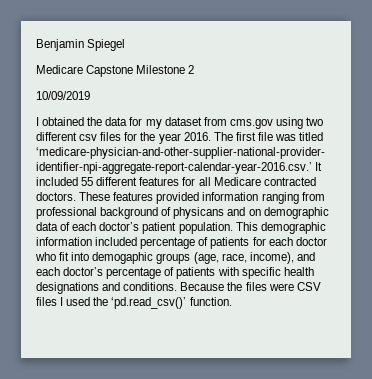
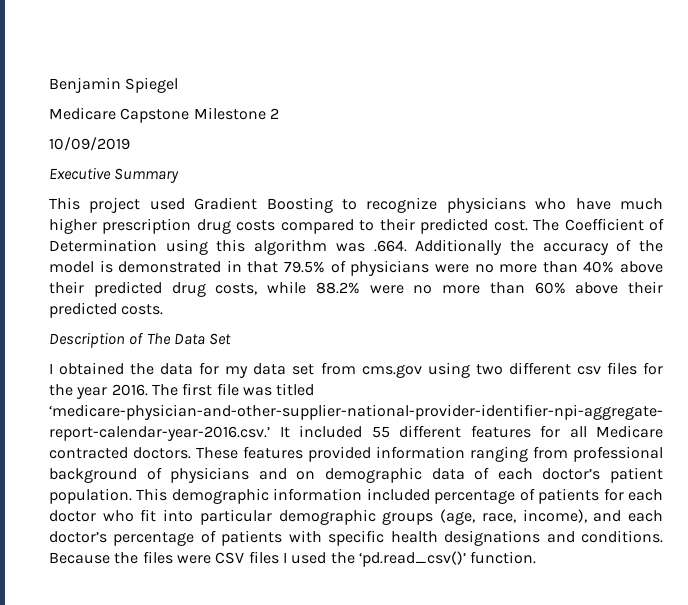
+ Executive Summary
+ This project used Gradient Boosting to recognize physicians who have much higher prescription drug costs compared to their predicted cost. The Coefficient of Determination using this algorithm was .664. Additionally the accuracy of the model is demonstrated in that 79.5% of physicians were no more than 40% above their predicted drug costs, while 88.2% were no more than 60% above their predicted costs.
+ Description of The Data Set
- I obtained the data for my dataset from cms.gov using two different csv files for the year 2016.
+ I obtained the data for my data set from cms.gov using two different csv files for the year 2016.
- These features provided information ranging from professional background of physicans and on demographic data of each doctor’s patient population.
+ These features provided information ranging from professional background of physicians and on demographic data of each doctor’s patient population.
- This demographic information included percentage of patients for each doctor who fit into demogaphic groups (age, race, income), and each doctor’s percentage of patients with specific health designations and conditions.
+ This demographic information included percentage of patients for each doctor who fit into particular demographic groups (age, race, income), and each doctor’s percentage of patients with specific health designations and conditions.

